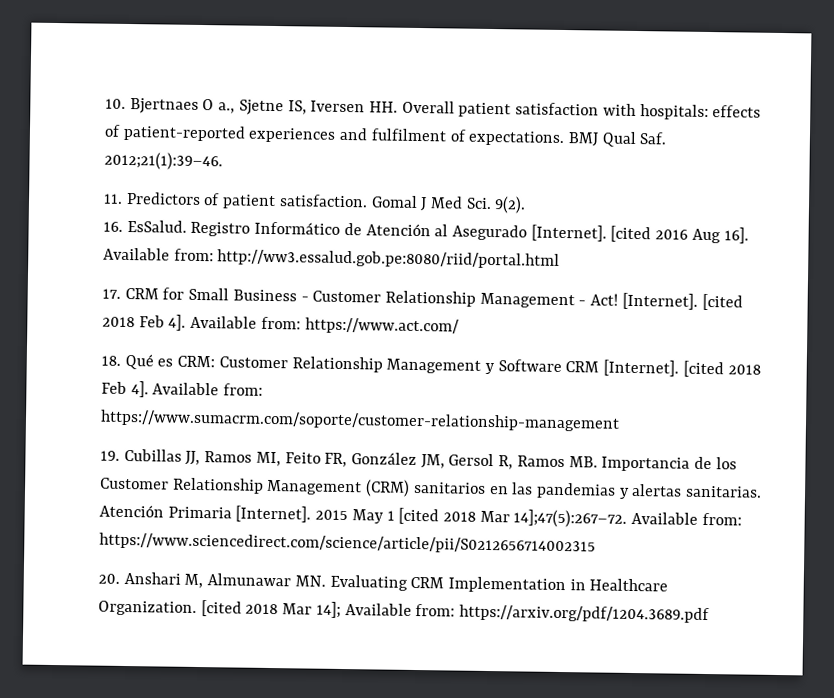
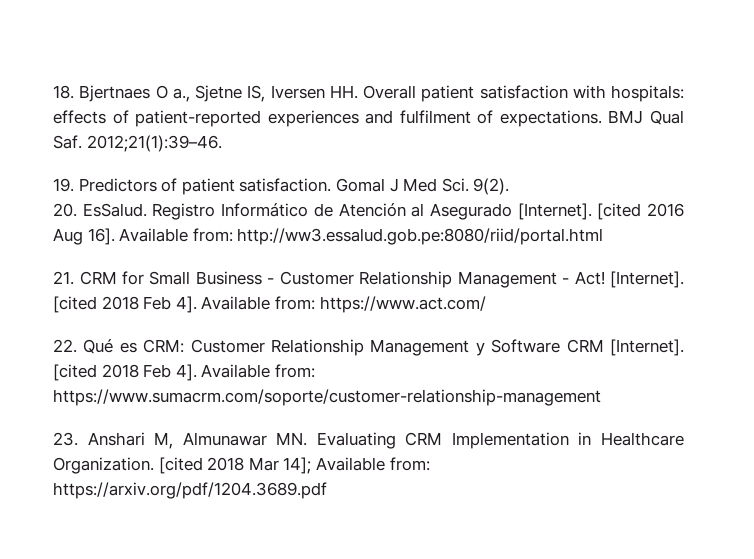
- 10. Bjertnaes O a., Sjetne IS, Iversen HH. Overall patient satisfaction with hospitals: effects of patient-reported experiences and fulfilment of expectations.
+ 18. Bjertnaes O a., Sjetne IS, Iversen HH. Overall patient satisfaction with hospitals: effects of patient-reported experiences and fulfilment of expectations.
- 11. Predictors of patient satisfaction.
+ 19. Predictors of patient satisfaction.
- 16. EsSalud.
+ 20. EsSalud.
- 17. CRM for Small Business - Customer Relationship Management - Act!
+ 21. CRM for Small Business - Customer Relationship Management - Act!
- 18. Qué es CRM: Customer Relationship Management y Software CRM [Internet].
+ 22. Qué es CRM: Customer Relationship Management y Software CRM [Internet].
- 19. Cubillas JJ, Ramos MI, Feito FR, González JM, Gersol R, Ramos MB. Importancia de los Customer Relationship Management (CRM) sanitarios en las pandemias y alertas sanitarias. Atención Primaria [Internet]. 2015 May 1 [cited 2018 Mar 14];47(5):267–72. Available from: https://www.sciencedirect.com/science/article/pii/S0212656714002315
- 20. Anshari M, Almunawar MN. Evaluating CRM Implementation in Healthcare Organization.
+ 23. Anshari M, Almunawar MN. Evaluating CRM Implementation in Healthcare Organization.

